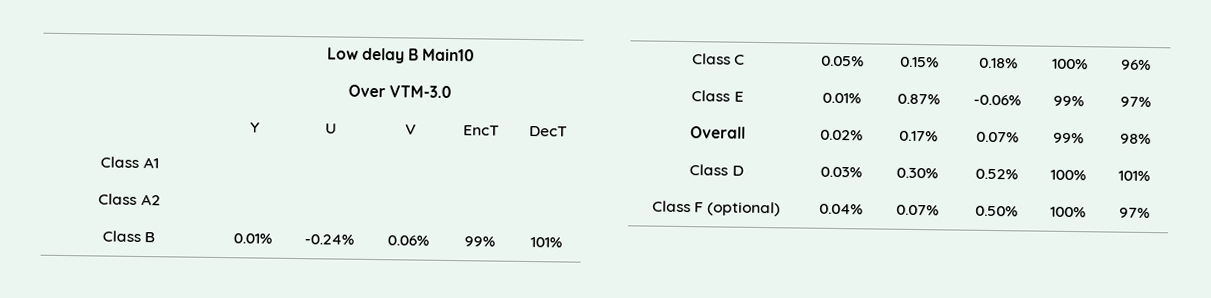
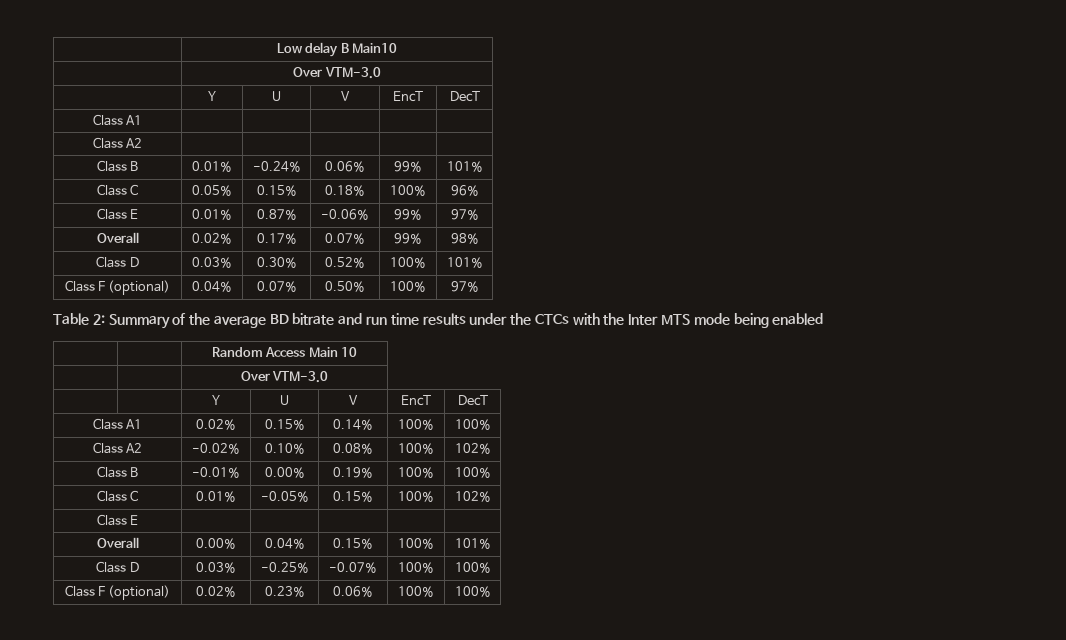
+ Table 2: Summary of the average BD bitrate and run time results under the CTCs with the Inter MTS mode being enabled
+ | | Random Access Main 10
+ | | Over VTM-3.0
+ | | Y | U | V | EncT | DecT
+ Class A1 | 0.02% | 0.15% | 0.14% | 100% | 100%
+ Class A2 | -0.02% | 0.10% | 0.08% | 100% | 102%
+ Class B | -0.01% | 0.00% | 0.19% | 100% | 100%
+ Class C | 0.01% | -0.05% | 0.15% | 100% | 102%
+ Class E | | | | |
+ Overall | 0.00% | 0.04% | 0.15% | 100% | 101%
+ Class D | 0.03% | -0.25% | -0.07% | 100% | 100%
+ Class F (optional) | 0.02% | 0.23% | 0.06% | 100% | 100%

